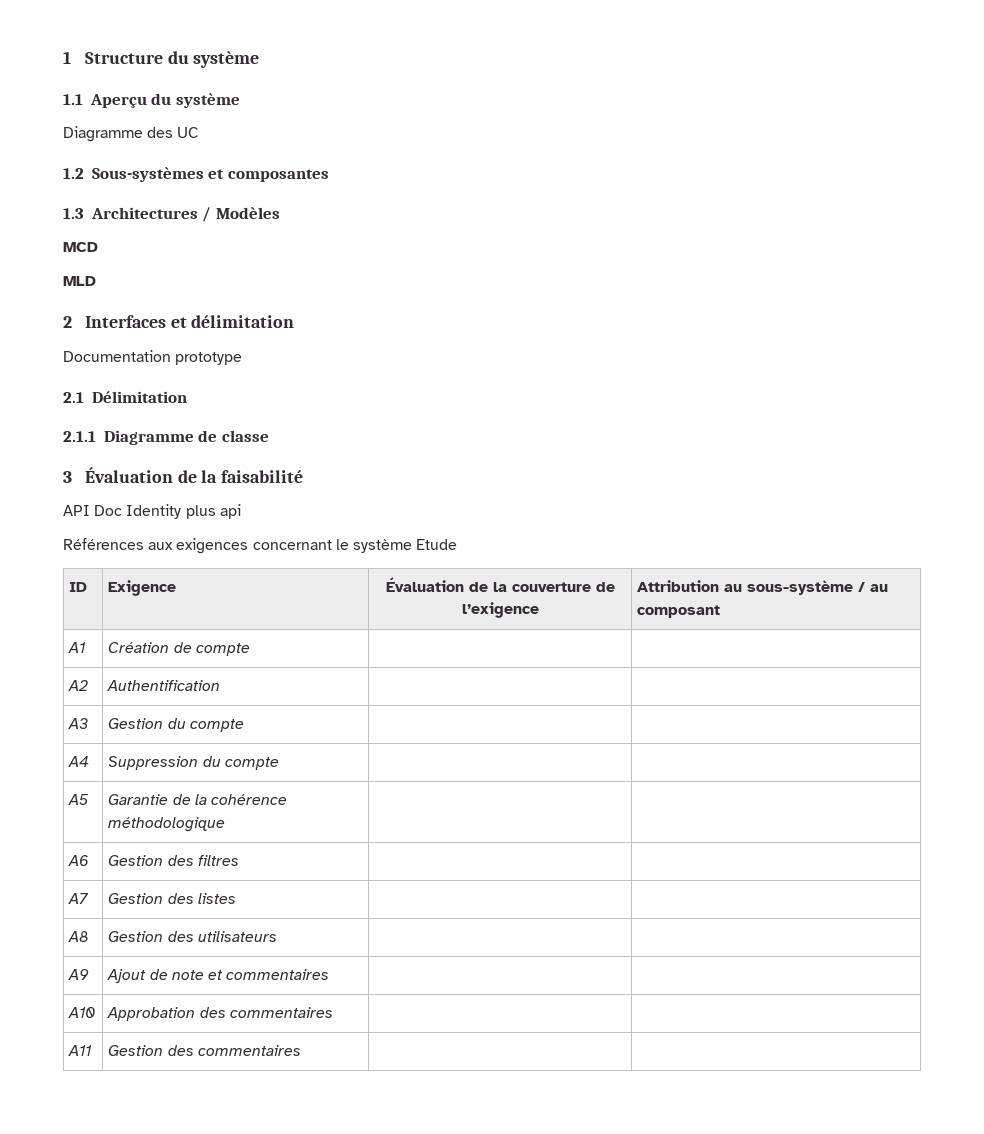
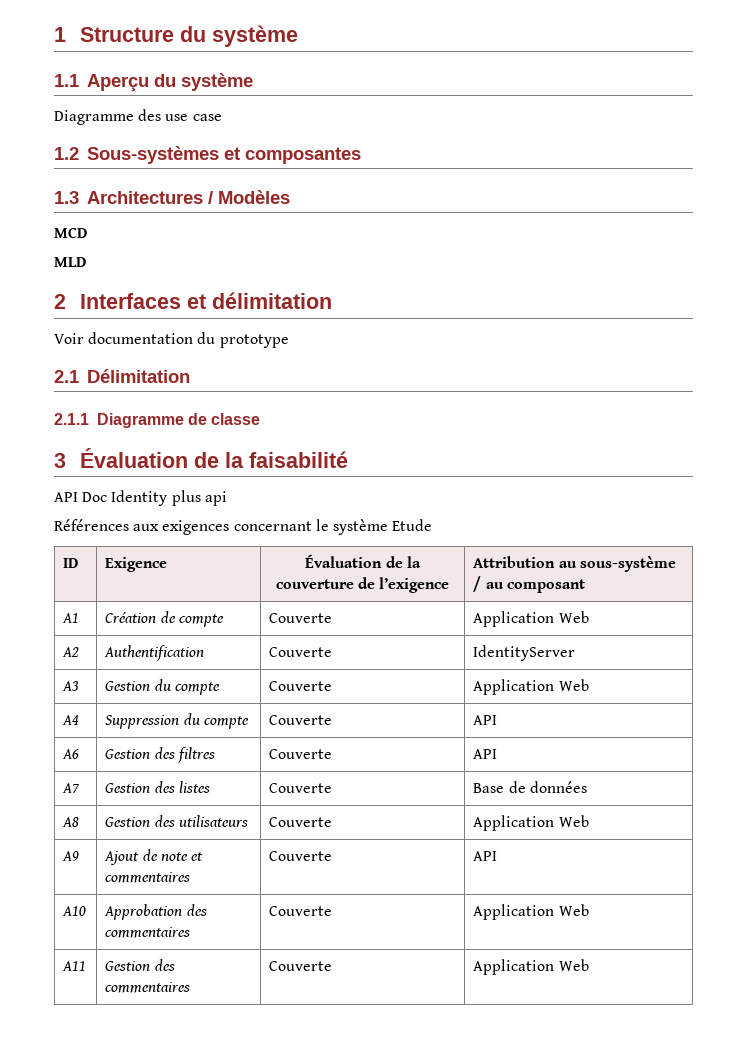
- Diagramme des UC
+ Diagramme des use case
- Documentation prototype
+ Voir documentation du prototype
- A1 | Création de compte | |
+ A1 | Création de compte | Couverte | Application Web
- A2 | Authentification | |
+ A2 | Authentification | Couverte | IdentityServer
- A3 | Gestion du compte | |
+ A3 | Gestion du compte | Couverte | Application Web
- A4 | Suppression du compte | |
- A5 | Garantie de la cohérence méthodologique | |
+ A4 | Suppression du compte | Couverte | API
- A6 | Gestion des filtres | |
+ A6 | Gestion des filtres | Couverte | API
- A7 | Gestion des listes | |
+ A7 | Gestion des listes | Couverte | Base de données
- A8 | Gestion des utilisateurs | |
+ A8 | Gestion des utilisateurs | Couverte | Application Web
- A9 | Ajout de note et commentaires | |
+ A9 | Ajout de note et commentaires | Couverte | API
- A10 | Approbation des commentaires | |
+ A10 | Approbation des commentaires | Couverte | Application Web
- A11 | Gestion des commentaires | |
+ A11 | Gestion des commentaires | Couverte | Application Web

